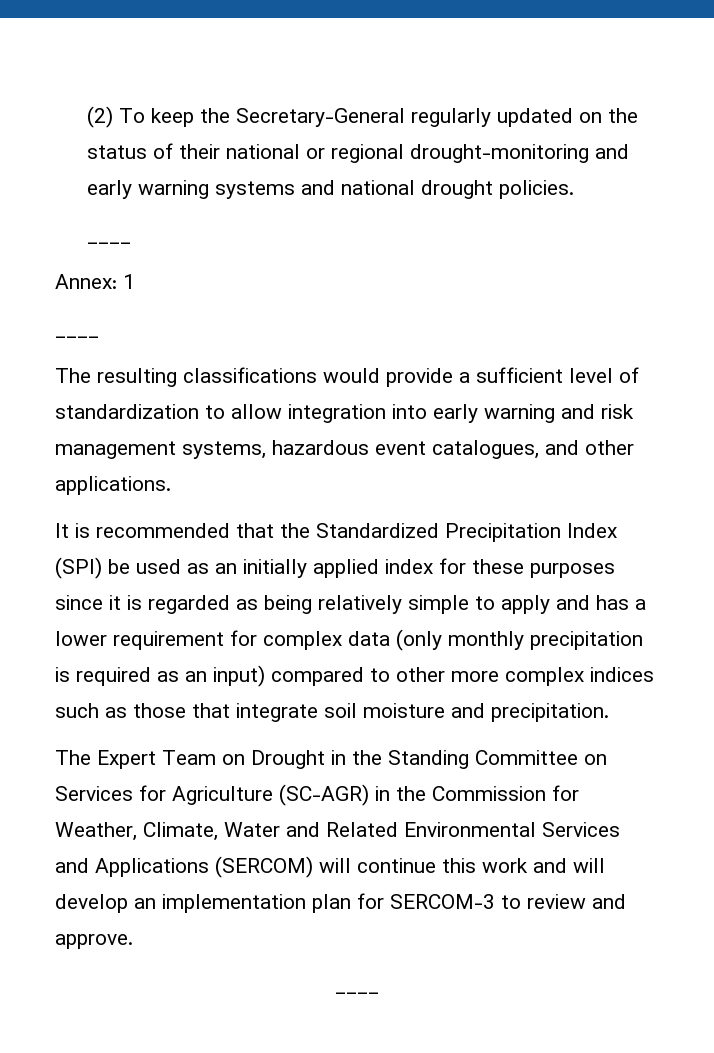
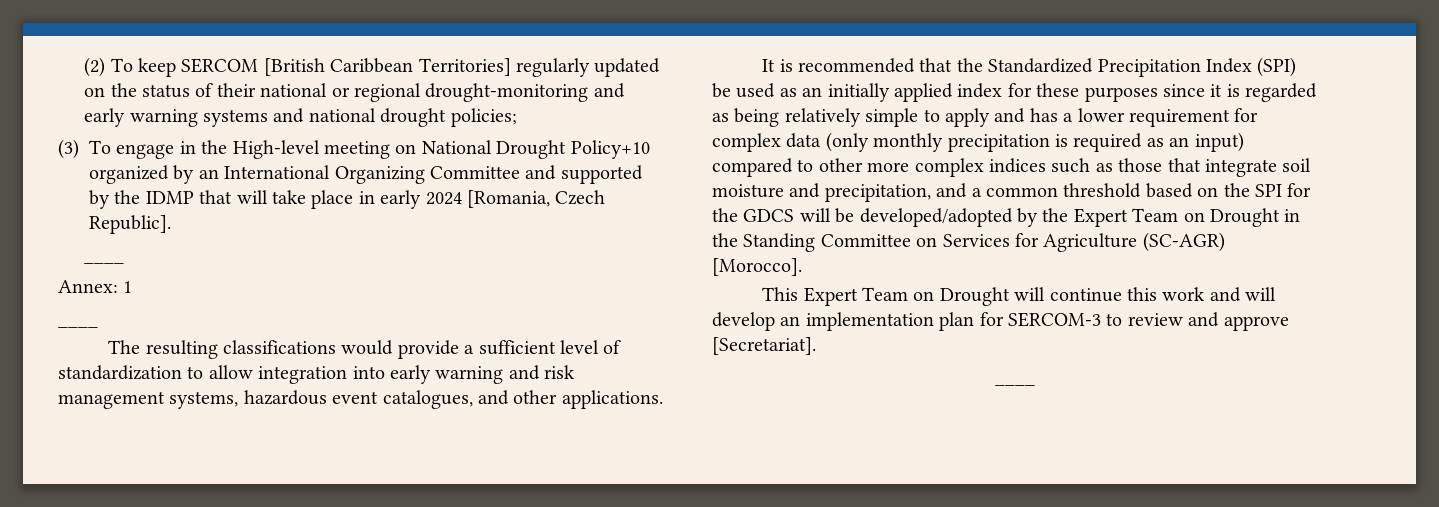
- (2) To keep the Secretary-General regularly updated on the status of their national or regional drought-monitoring and early warning systems and national drought policies.
+ (2) To keep SERCOM [British Caribbean Territories] regularly updated on the status of their national or regional drought-monitoring and early warning systems and national drought policies;
+ (3) To engage in the High-level meeting on National Drought Policy+10 organized by an International Organizing Committee and supported by the IDMP that will take place in early 2024 [Romania, Czech Republic].
- It is recommended that the Standardized Precipitation Index (SPI) be used as an initially applied index for these purposes since it is regarded as being relatively simple to apply and has a lower requirement for complex data (only monthly precipitation is required as an input) compared to other more complex indices such as those that integrate soil moisture and precipitation.
- The Expert Team on Drought in the Standing Committee on Services for Agriculture (SC-AGR) in the Commission for Weather, Climate, Water and Related Environmental Services and Applications (SERCOM) will continue this work and will develop an implementation plan for SERCOM-3 to review and approve.
+ It is recommended that the Standardized Precipitation Index (SPI) be used as an initially applied index for these purposes since it is regarded as being relatively simple to apply and has a lower requirement for complex data (only monthly precipitation is required as an input) compared to other more complex indices such as those that integrate soil moisture and precipitation, and a common threshold based on the SPI for the GDCS will be developed/adopted by the Expert Team on Drought in the Standing Committee on Services for Agriculture (SC-AGR) [Morocco].
+ This Expert Team on Drought will continue this work and will develop an implementation plan for SERCOM-3 to review and approve [Secretariat].

